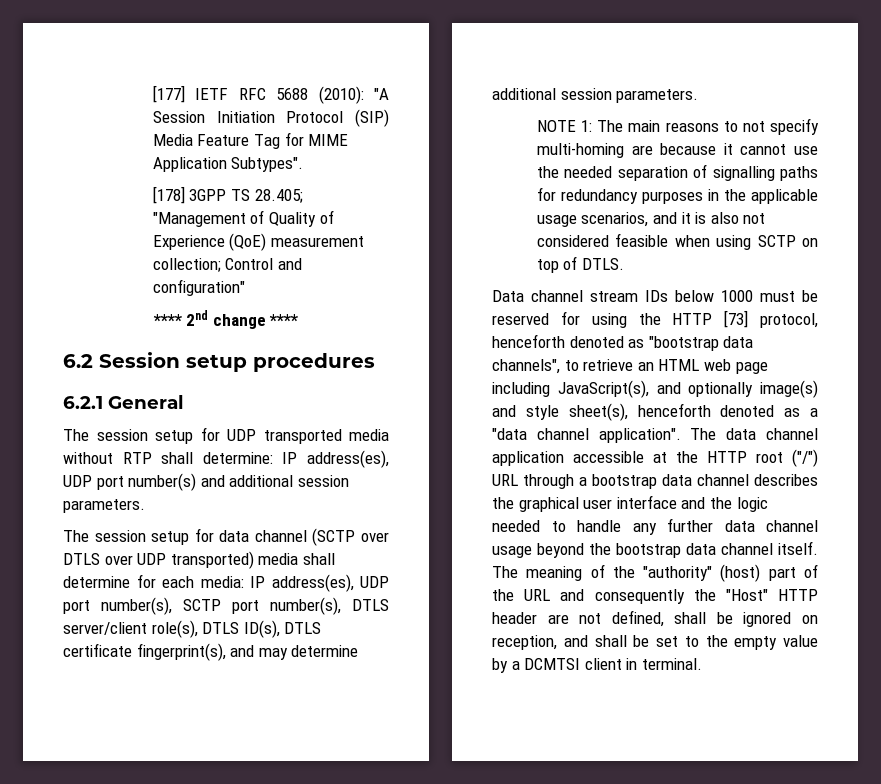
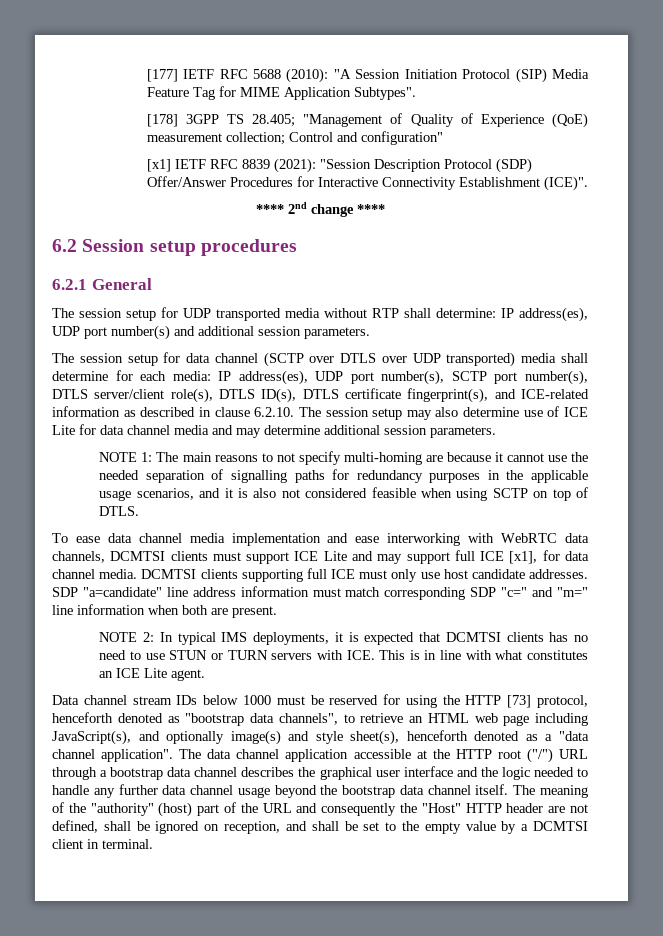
+ [x1] IETF RFC 8839 (2021): "Session Description Protocol (SDP) Offer/Answer Procedures for Interactive Connectivity Establishment (ICE)".
- The session setup for data channel (SCTP over DTLS over UDP transported) media shall determine for each media: IP address(es), UDP port number(s), SCTP port number(s), DTLS server/client role(s), DTLS ID(s), DTLS certificate fingerprint(s), and may determine additional session parameters.
+ The session setup for data channel (SCTP over DTLS over UDP transported) media shall determine for each media: IP address(es), UDP port number(s), SCTP port number(s), DTLS server/client role(s), DTLS ID(s), DTLS certificate fingerprint(s), and ICE-related information as described in clause 6.2.10. The session setup may also determine use of ICE Lite for data channel media and may determine additional session parameters.
+ To ease data channel media implementation and ease interworking with WebRTC data channels, DCMTSI clients must support ICE Lite and may support full ICE [x1], for data channel media. DCMTSI clients supporting full ICE must only use host candidate addresses. SDP "a=candidate" line address information must match corresponding SDP "c=" and "m=" line information when both are present.
+ NOTE 2: In typical IMS deployments, it is expected that DCMTSI clients has no need to use STUN or TURN servers with ICE. This is in line with what constitutes an ICE Lite agent.

